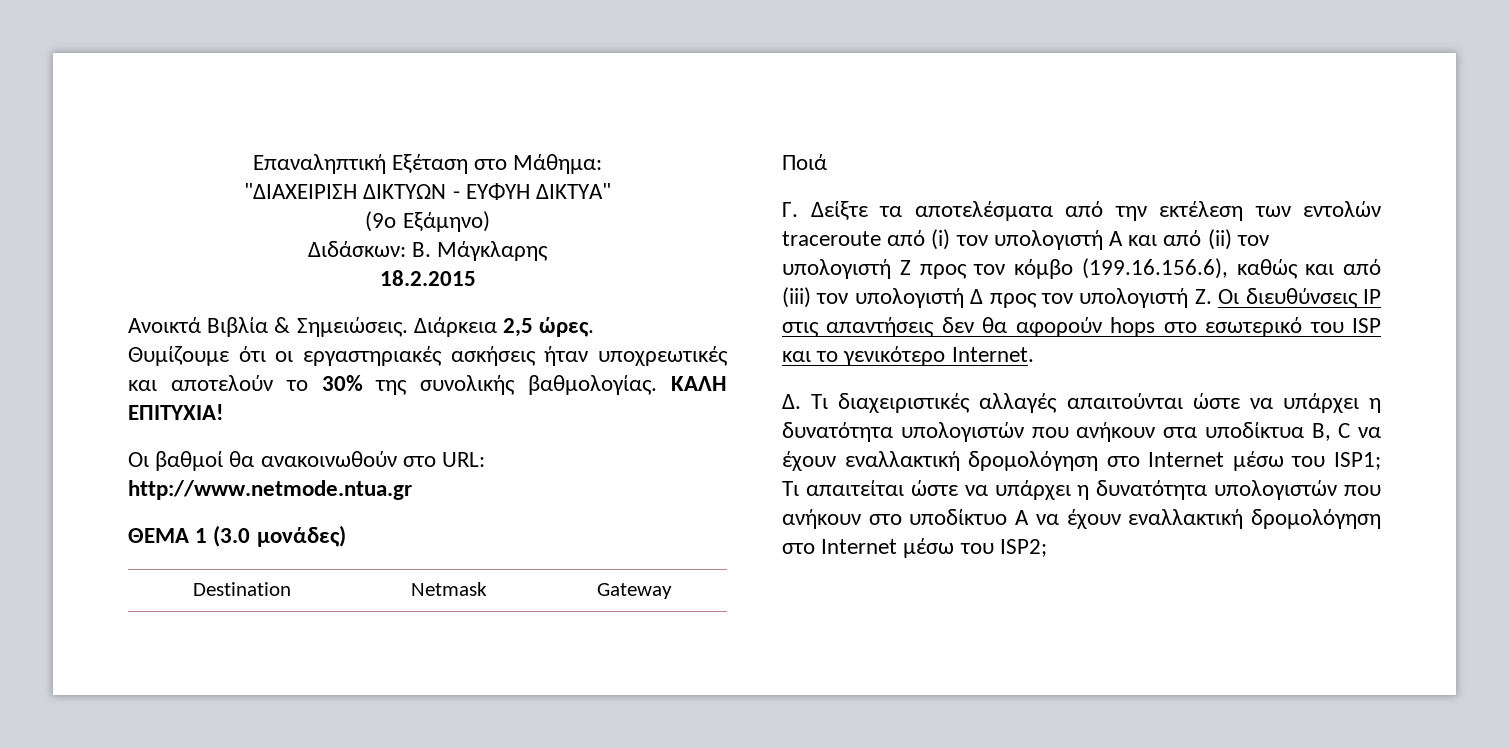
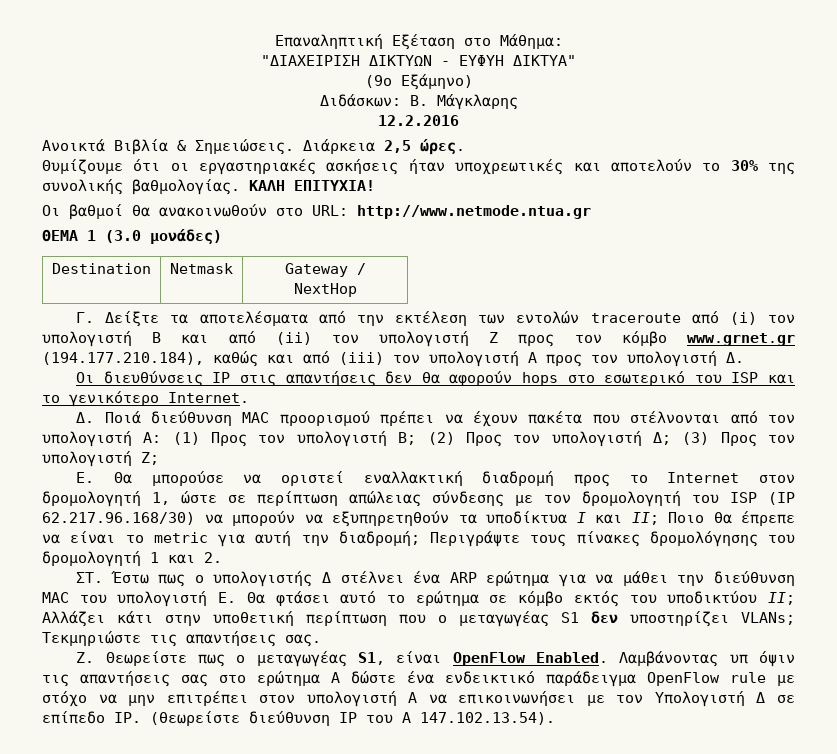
- 18.2.2015
+ 12.2.2016
- Destination | Netmask | Gateway
- Ποιά
+ Destination | Netmask | Gateway / NextHop
- Γ. Δείξτε τα αποτελέσματα από την εκτέλεση των εντολών traceroute από (i) τον υπολογιστή A και από (ii) τον υπολογιστή Z προς τον κόμβο (199.16.156.6), καθώς και από (iii) τον υπολογιστή Δ προς τον υπολογιστή Ζ. Οι διευθύνσεις IP στις απαντήσεις δεν θα αφορούν hops στο εσωτερικό του ISP και το γενικότερο Internet.
+ Γ. Δείξτε τα αποτελέσματα από την εκτέλεση των εντολών traceroute από (i) τον υπολογιστή B και από (ii) τον υπολογιστή Z προς τον κόμβο www.grnet.gr (194.177.210.184), καθώς και από (iii) τον υπολογιστή Α προς τον υπολογιστή Δ.
+ Οι διευθύνσεις IP στις απαντήσεις δεν θα αφορούν hops στο εσωτερικό του ISP και το γενικότερο Internet.
- Δ. Τι διαχειριστικές αλλαγές απαιτούνται ώστε να υπάρχει η δυνατότητα υπολογιστών που ανήκουν στα υποδίκτυα B, C να έχουν εναλλακτική δρομολόγηση στο Internet μέσω του ISP1; Τι απαιτείται ώστε να υπάρχει η δυνατότητα υπολογιστών που ανήκουν στο υποδίκτυο A να έχουν εναλλακτική δρομολόγηση στο Internet μέσω του ISP2;
+ Δ. Ποιά διεύθυνση MAC προορισμού πρέπει να έχουν πακέτα που στέλνονται από τον υπολογιστή Α: (1) Προς τον υπολογιστή Β; (2) Προς τον υπολογιστή Δ; (3) Προς τον υπολογιστή Ζ;
+ Ε. Θα μπορούσε να οριστεί εναλλακτική διαδρομή προς το Internet στον δρομολογητή 1, ώστε σε περίπτωση απώλειας σύνδεσης με τον δρομολογητή του ISP (IP 62.217.96.168/30) να μπορούν να εξυπηρετηθούν τα υποδίκτυα I και II; Ποιο θα έπρεπε να είναι το metric για αυτή την διαδρομή; Περιγράψτε τους πίνακες δρομολόγησης του δρομολογητή 1 και 2.
+ ΣΤ. Έστω πως ο υπολογιστής Δ στέλνει ένα ARP ερώτημα για να μάθει την διεύθυνση MAC του υπολογιστή Ε. Θα φτάσει αυτό το ερώτημα σε κόμβο εκτός του υποδικτύου II; Αλλάζει κάτι στην υποθετική περίπτωση που ο μεταγωγέας S1 δεν υποστηρίζει VLANs; Τεκμηριώστε τις απαντήσεις σας.
+ Ζ. Θεωρείστε πως ο μεταγωγέας S1, είναι OpenFlow Enabled. Λαμβάνοντας υπ όψιν τις απαντήσεις σας στο ερώτημα Α δώστε ένα ενδεικτικό παράδειγμα OpenFlow rule με στόχο να μην επιτρέπει στον υπολογιστή Α να επικοινωνήσει με τον Υπολογιστή Δ σε επίπεδο IP. (θεωρείστε διεύθυνση IP του A 147.102.13.54).

